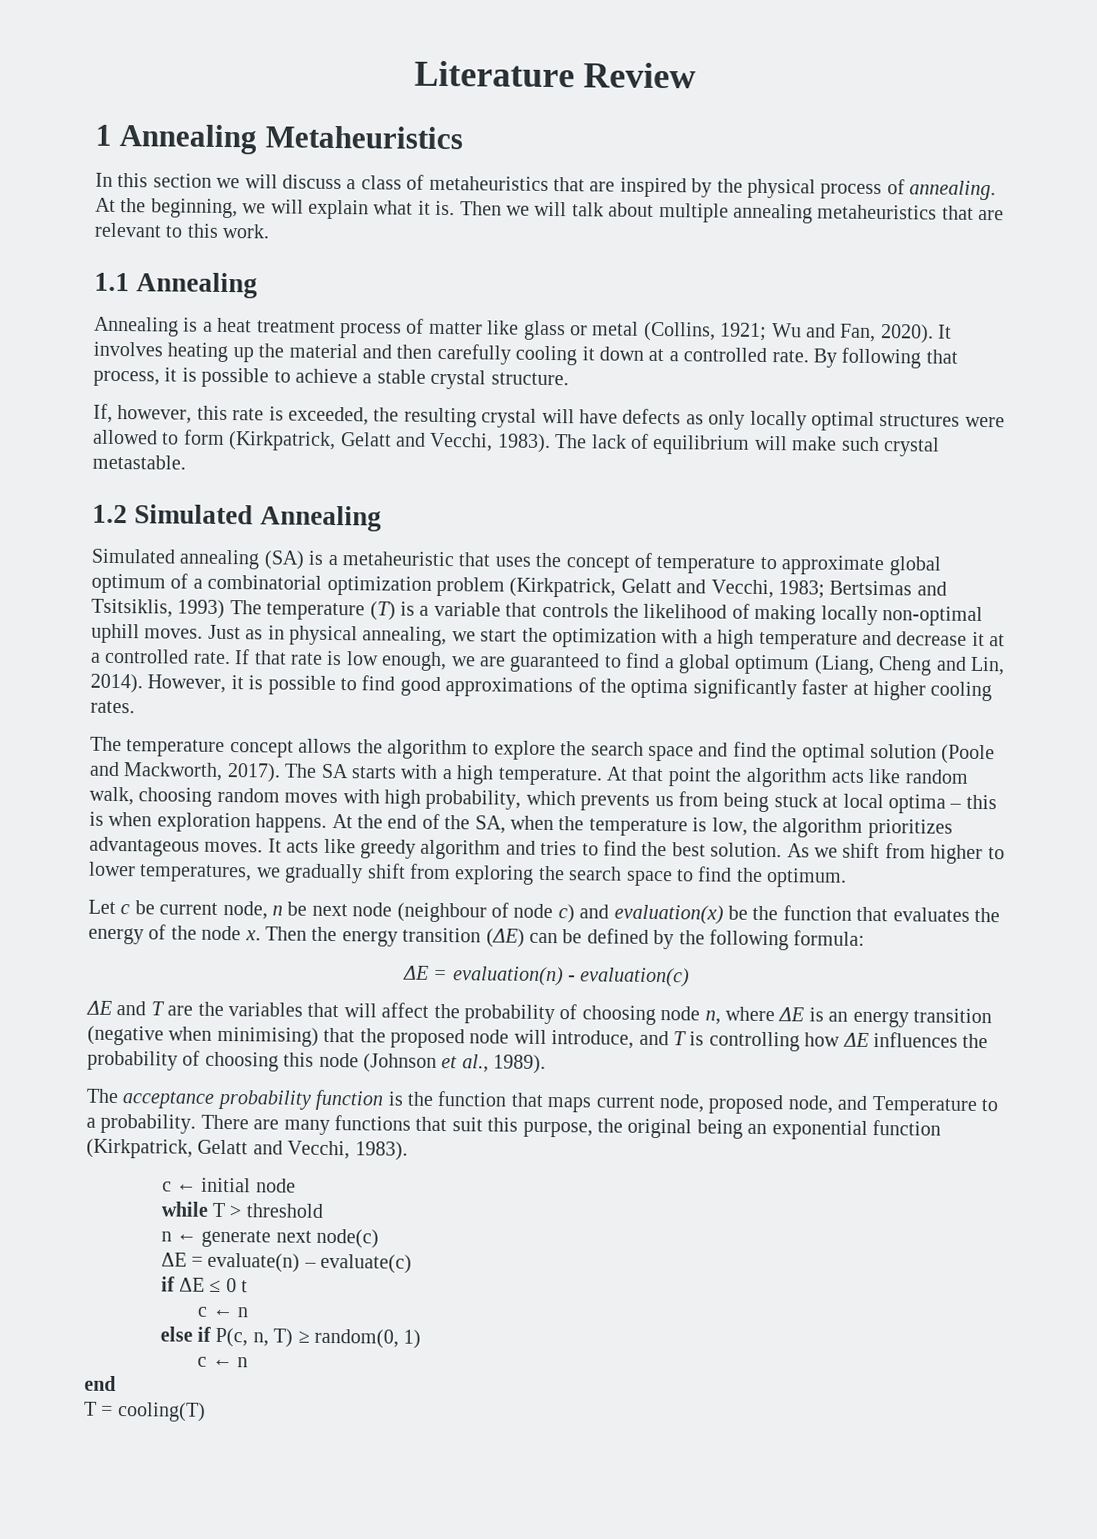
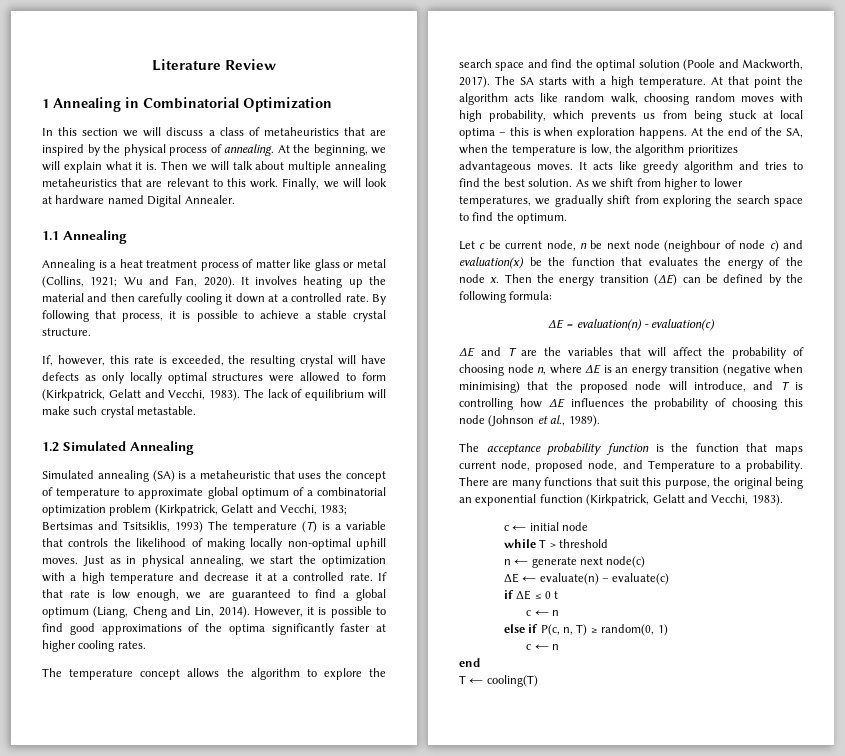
- 1 Annealing Metaheuristics
+ 1 Annealing in Combinatorial Optimization
+ Finally, we will look at hardware named Digital Annealer.
- ΔE = evaluate(n) – evaluate(c)
+ ΔE ← evaluate(n) – evaluate(c)
- T = cooling(T)
+ T ← cooling(T)

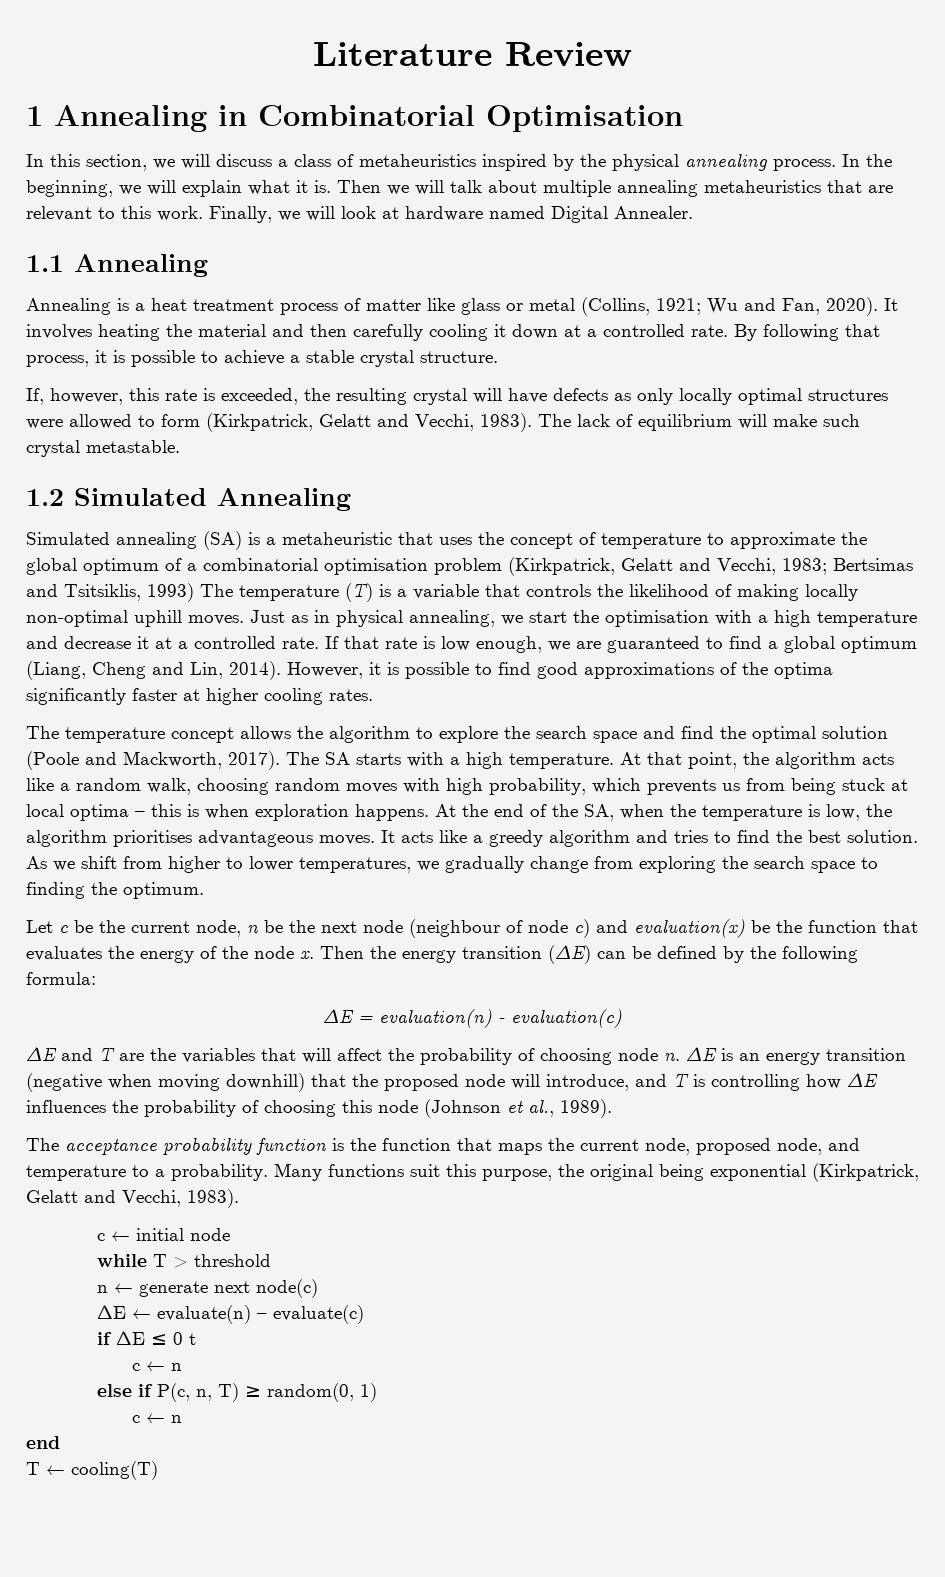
- 1 Annealing in Combinatorial Optimization
+ 1 Annealing in Combinatorial Optimisation
- In this section we will discuss a class of metaheuristics that are inspired by the physical process of annealing. At the beginning, we will explain what it is.
+ In this section, we will discuss a class of metaheuristics inspired by the physical annealing process. In the beginning, we will explain what it is.
- It involves heating up the material and then carefully cooling it down at a controlled rate.
+ It involves heating the material and then carefully cooling it down at a controlled rate.
- Simulated annealing (SA) is a metaheuristic that uses the concept of temperature to approximate global optimum of a combinatorial optimization problem (Kirkpatrick, Gelatt and Vecchi, 1983; Bertsimas and Tsitsiklis, 1993) The temperature (T) is a variable that controls the likelihood of making locally non-optimal uphill moves.
+ Simulated annealing (SA) is a metaheuristic that uses the concept of temperature to approximate the global optimum of a combinatorial optimisation problem (Kirkpatrick, Gelatt and Vecchi, 1983; Bertsimas and Tsitsiklis, 1993) The temperature (T) is a variable that controls the likelihood of making locally non-optimal uphill moves.
- Just as in physical annealing, we start the optimization with a high temperature and decrease it at a controlled rate.
+ Just as in physical annealing, we start the optimisation with a high temperature and decrease it at a controlled rate.
- At that point the algorithm acts like random walk, choosing random moves with high probability, which prevents us from being stuck at local optima – this is when exploration happens.
+ At that point, the algorithm acts like a random walk, choosing random moves with high probability, which prevents us from being stuck at local optima – this is when exploration happens.
- At the end of the SA, when the temperature is low, the algorithm prioritizes advantageous moves.
+ At the end of the SA, when the temperature is low, the algorithm prioritises advantageous moves.
- It acts like greedy algorithm and tries to find the best solution.
+ It acts like a greedy algorithm and tries to find the best solution.
- As we shift from higher to lower temperatures, we gradually shift from exploring the search space to find the optimum.
+ As we shift from higher to lower temperatures, we gradually change from exploring the search space to finding the optimum.
- Let c be current node, n be next node (neighbour of node c) and evaluation(x) be the function that evaluates the energy of the node x.
+ Let c be the current node, n be the next node (neighbour of node c) and evaluation(x) be the function that evaluates the energy of the node x.
- ΔE and T are the variables that will affect the probability of choosing node n, where ΔE is an energy transition (negative when minimising) that the proposed node will introduce, and T is controlling how ΔE influences the probability of choosing this node (Johnson et al., 1989).
+ ΔE and T are the variables that will affect the probability of choosing node n. ΔE is an energy transition (negative when moving downhill) that the proposed node will introduce, and T is controlling how ΔE influences the probability of choosing this node (Johnson et al., 1989).
- The acceptance probability function is the function that maps current node, proposed node, and Temperature to a probability.
+ The acceptance probability function is the function that maps the current node, proposed node, and temperature to a probability.
- There are many functions that suit this purpose, the original being an exponential function (Kirkpatrick, Gelatt and Vecchi, 1983).
+ Many functions suit this purpose, the original being exponential (Kirkpatrick, Gelatt and Vecchi, 1983).

